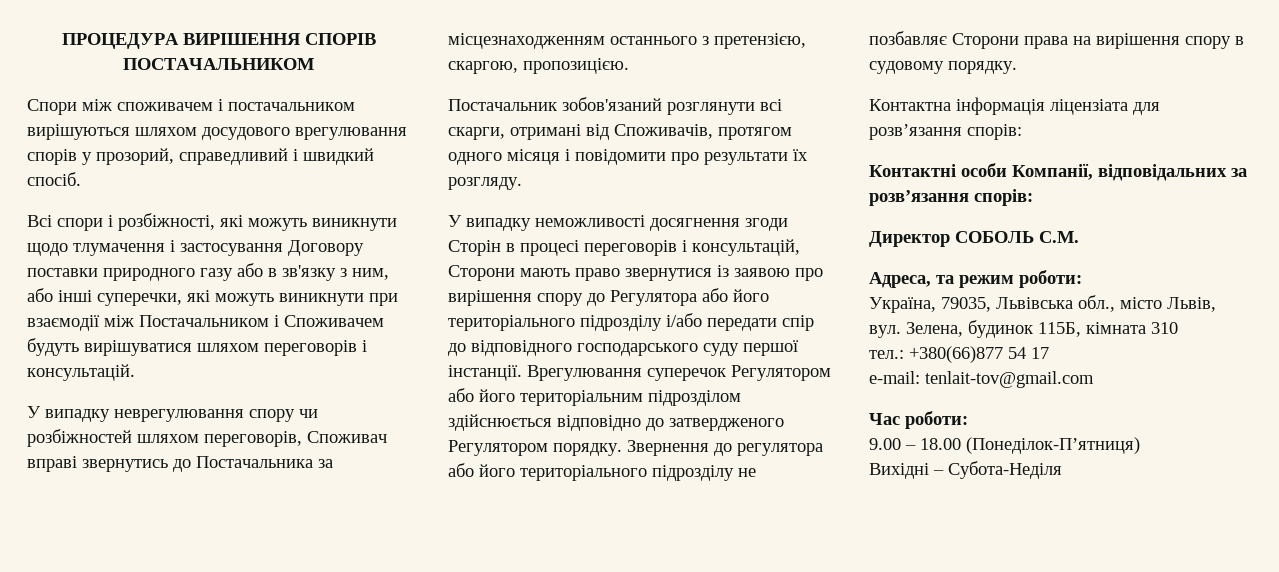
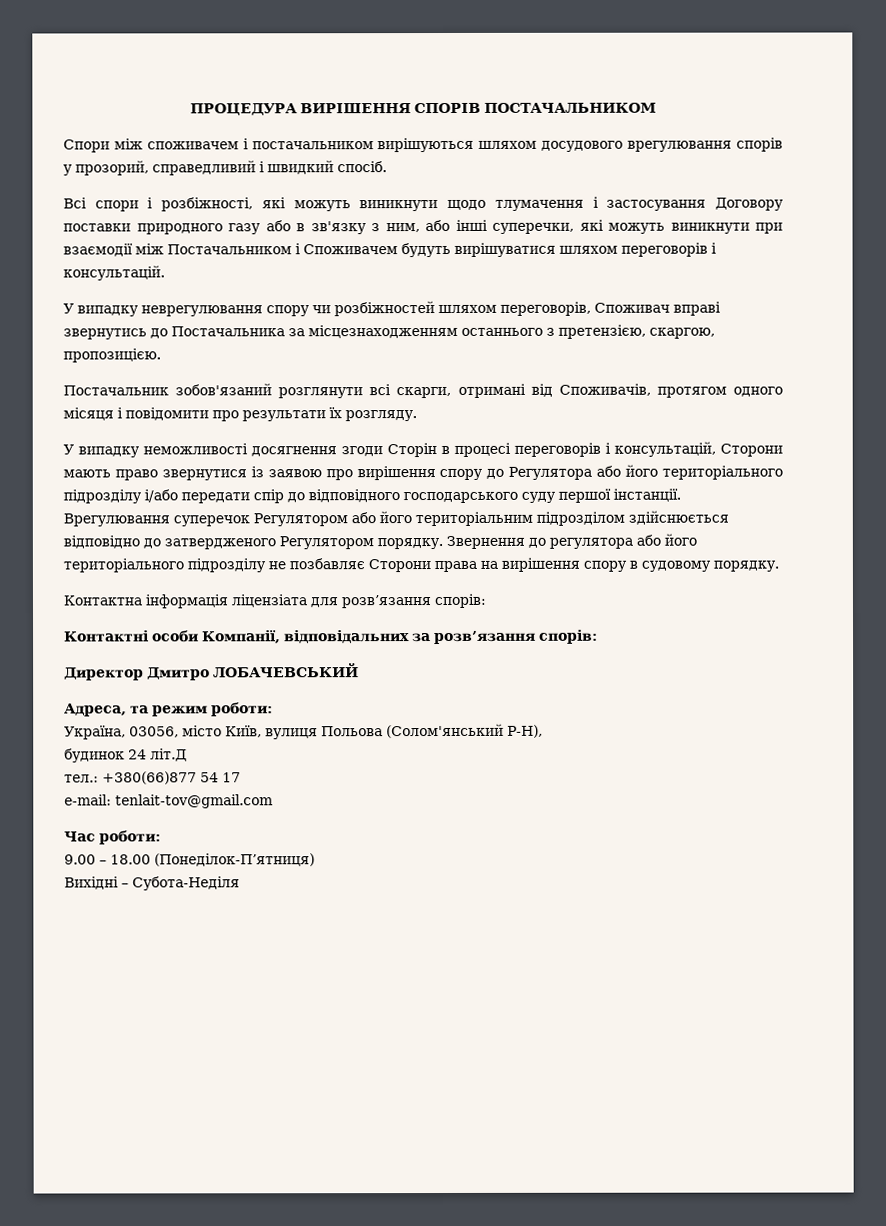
- Директор СОБОЛЬ С.М.
+ Директор Дмитро ЛОБАЧЕВСЬКИЙ
- Україна, 79035, Львівська обл., місто Львів, вул. Зелена, будинок 115Б, кімната 310
+ Україна, 03056, місто Київ, вулиця Польова (Солом'янський Р-Н),
+ будинок 24 літ.Д

